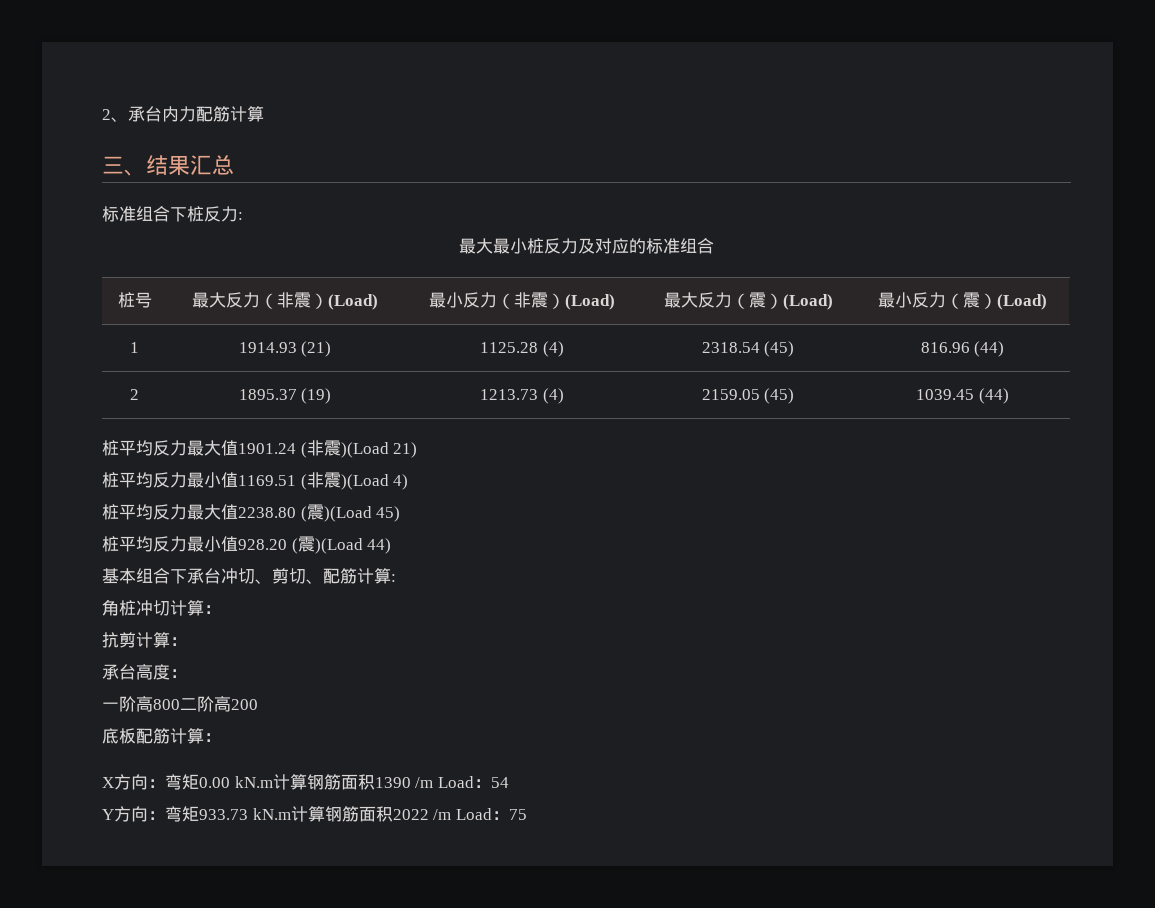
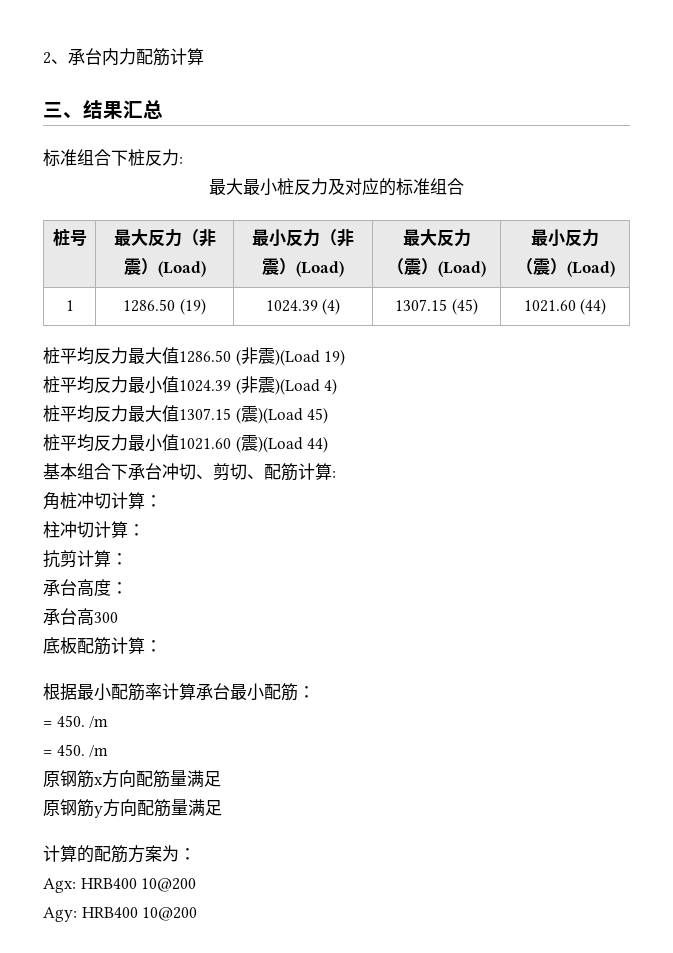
- 1 | 1914.93 (21) | 1125.28 (4) | 2318.54 (45) | 816.96 (44)
- 2 | 1895.37 (19) | 1213.73 (4) | 2159.05 (45) | 1039.45 (44)
+ 1 | 1286.50 (19) | 1024.39 (4) | 1307.15 (45) | 1021.60 (44)
- 桩平均反力最大值1901.24 (非震)(Load 21)
- 桩平均反力最小值1169.51 (非震)(Load 4)
+ 桩平均反力最大值1286.50 (非震)(Load 19)
+ 桩平均反力最小值1024.39 (非震)(Load 4)
- 桩平均反力最大值2238.80 (震)(Load 45)
+ 桩平均反力最大值1307.15 (震)(Load 45)
- 桩平均反力最小值928.20 (震)(Load 44)
+ 桩平均反力最小值1021.60 (震)(Load 44)
+ 柱冲切计算：
- 一阶高800二阶高200
+ 承台高300
- X方向：弯矩0.00 kN.m计算钢筋面积1390 /m Load：54
- Y方向：弯矩933.73 kN.m计算钢筋面积2022 /m Load：75
+ 根据最小配筋率计算承台最小配筋：
+ = 450. /m
+ = 450. /m
+ 原钢筋x方向配筋量满足
+ 原钢筋y方向配筋量满足
+ 计算的配筋方案为：
+ Agx: HRB400 10@200
+ Agy: HRB400 10@200

